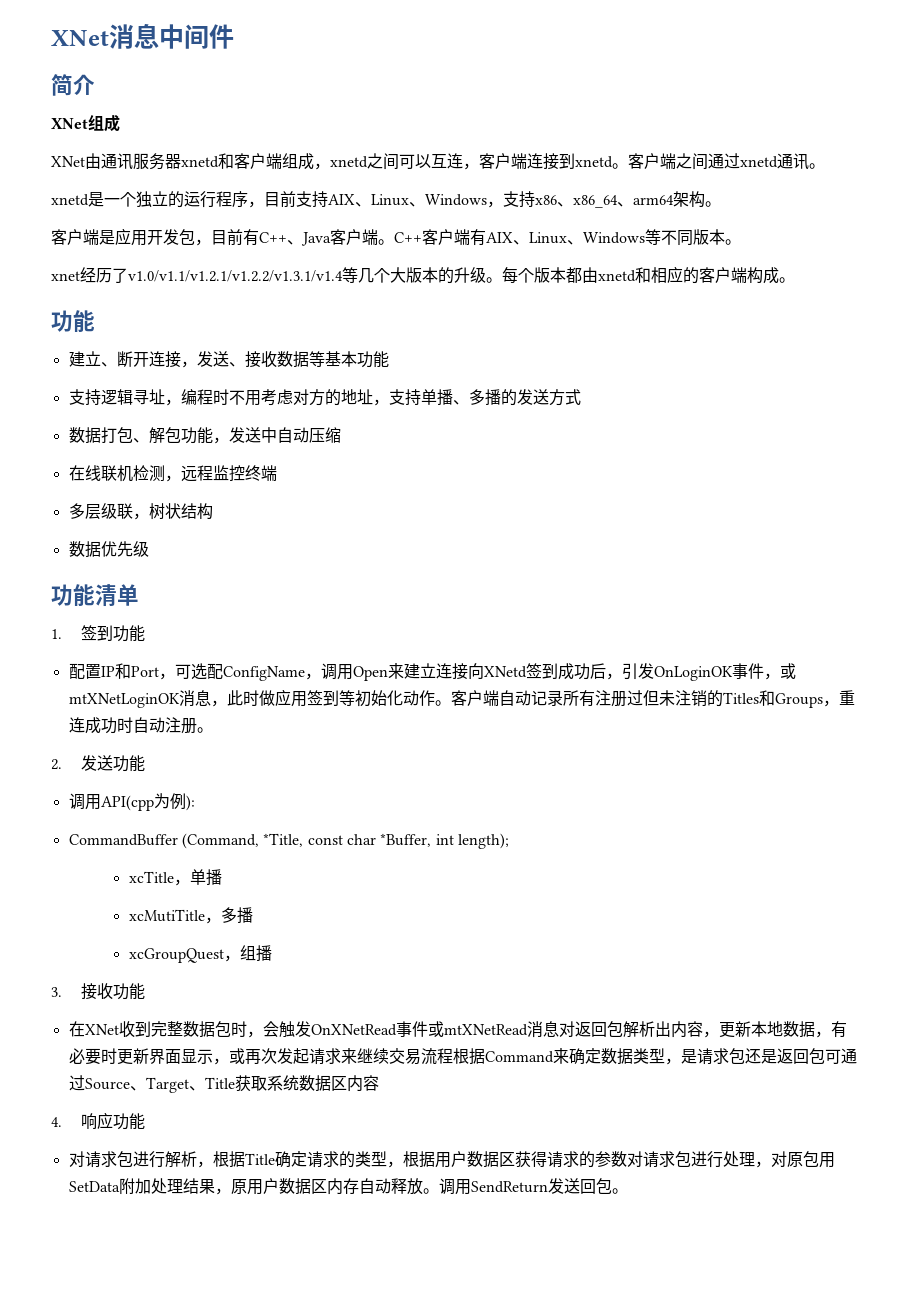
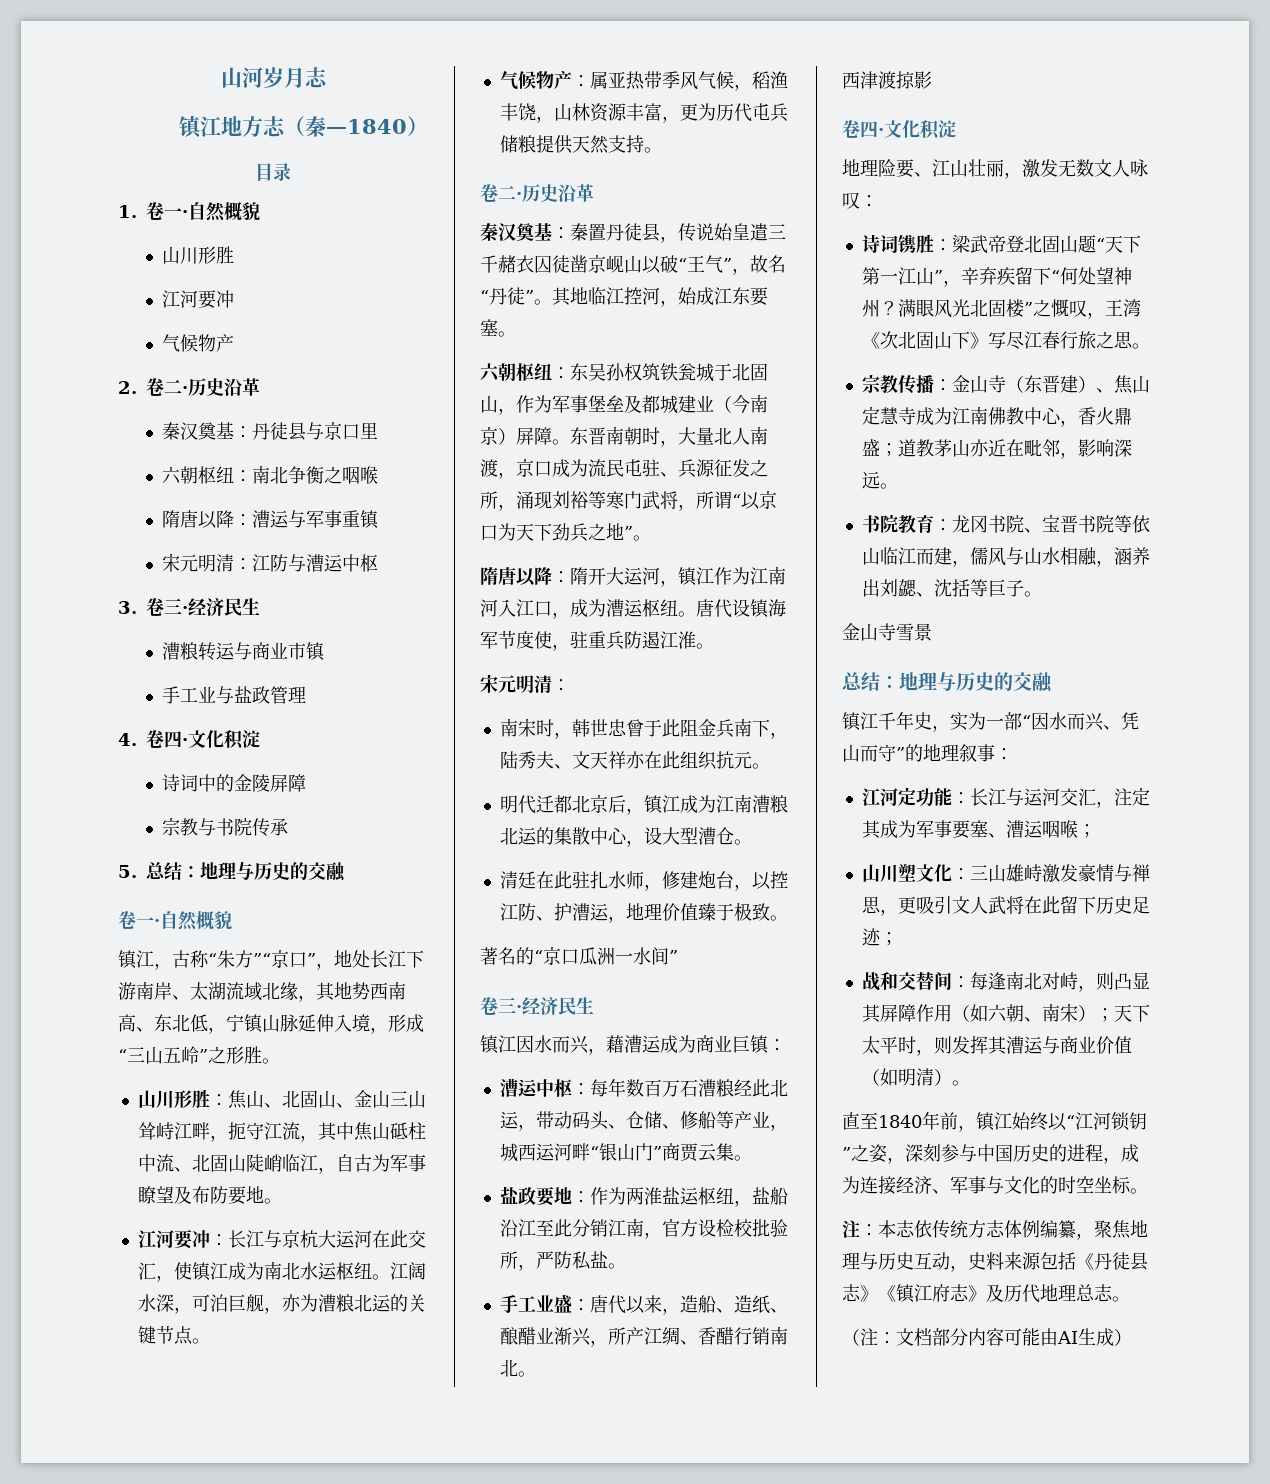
- XNet消息中间件
- 简介
- XNet组成
- XNet由通讯服务器xnetd和客户端组成，xnetd之间可以互连，客户端连接到xnetd。客户端之间通过xnetd通讯。
- xnetd是一个独立的运行程序，目前支持AIX、Linux、Windows，支持x86、x86_64、arm64架构。
- 客户端是应用开发包，目前有C++、Java客户端。C++客户端有AIX、Linux、Windows等不同版本。
- xnet经历了v1.0/v1.1/v1.2.1/v1.2.2/v1.3.1/v1.4等几个大版本的升级。每个版本都由xnetd和相应的客户端构成。
- 功能
- 建立、断开连接，发送、接收数据等基本功能
- 支持逻辑寻址，编程时不用考虑对方的地址，支持单播、多播的发送方式
- 数据打包、解包功能，发送中自动压缩
- 在线联机检测，远程监控终端
- 多层级联，树状结构
- 数据优先级
- 功能清单
- 1.签到功能
- 配置IP和Port，可选配ConfigName，调用Open来建立连接向XNetd签到成功后，引发OnLoginOK事件，或mtXNetLoginOK消息，此时做应用签到等初始化动作。客户端自动记录所有注册过但未注销的Titles和Groups，重连成功时自动注册。
- 2.发送功能
- 调用API(cpp为例):
- CommandBuffer (Command, *Title, const char *Buffer, int length);
- xcTitle，单播
- xcMutiTitle，多播
- xcGroupQuest，组播
- 3.接收功能
- 在XNet收到完整数据包时，会触发OnXNetRead事件或mtXNetRead消息对返回包解析出内容，更新本地数据，有必要时更新界面显示，或再次发起请求来继续交易流程根据Command来确定数据类型，是请求包还是返回包可通过Source、Target、Title获取系统数据区内容
- 4.响应功能
- 对请求包进行解析，根据Title确定请求的类型，根据用户数据区获得请求的参数对请求包进行处理，对原包用SetData附加处理结果，原用户数据区内存自动释放。调用SendReturn发送回包。
+ 山河岁月志
+ 镇江地方志（秦—1840）
+ 目录
+ 1.卷一·自然概貌
+ 山川形胜
+ 江河要冲
+ 气候物产
+ 2.卷二·历史沿革
+ 秦汉奠基：丹徒县与京口里
+ 六朝枢纽：南北争衡之咽喉
+ 隋唐以降：漕运与军事重镇
+ 宋元明清：江防与漕运中枢
+ 3.卷三·经济民生
+ 漕粮转运与商业市镇
+ 手工业与盐政管理
+ 4.卷四·文化积淀
+ 诗词中的金陵屏障
+ 宗教与书院传承
+ 5.总结：地理与历史的交融
+ 卷一·自然概貌
+ 镇江，古称“朱方”“京口”，地处长江下游南岸、太湖流域北缘，其地势西南高、东北低，宁镇山脉延伸入境，形成“三山五岭”之形胜。
+ 山川形胜：焦山、北固山、金山三山耸峙江畔，扼守江流，其中焦山砥柱中流、北固山陡峭临江，自古为军事瞭望及布防要地。
+ 江河要冲：长江与京杭大运河在此交汇，使镇江成为南北水运枢纽。江阔水深，可泊巨舰，亦为漕粮北运的关键节点。
+ 气候物产：属亚热带季风气候，稻渔丰饶，山林资源丰富，更为历代屯兵储粮提供天然支持。
+ 卷二·历史沿革
+ 秦汉奠基：秦置丹徒县，传说始皇遣三千赭衣囚徒凿京岘山以破“王气”，故名“丹徒”。其地临江控河，始成江东要塞。
+ 六朝枢纽：东吴孙权筑铁瓮城于北固山，作为军事堡垒及都城建业（今南京）屏障。东晋南朝时，大量北人南渡，京口成为流民屯驻、兵源征发之所，涌现刘裕等寒门武将，所谓“以京口为天下劲兵之地”。
+ 隋唐以降：隋开大运河，镇江作为江南河入江口，成为漕运枢纽。唐代设镇海军节度使，驻重兵防遏江淮。
+ 宋元明清：
+ 南宋时，韩世忠曾于此阻金兵南下，陆秀夫、文天祥亦在此组织抗元。
+ 明代迁都北京后，镇江成为江南漕粮北运的集散中心，设大型漕仓。
+ 清廷在此驻扎水师，修建炮台，以控江防、护漕运，地理价值臻于极致。
+ 著名的“京口瓜洲一水间”
+ 卷三·经济民生
+ 镇江因水而兴，藉漕运成为商业巨镇：
+ 漕运中枢：每年数百万石漕粮经此北运，带动码头、仓储、修船等产业，城西运河畔“银山门”商贾云集。
+ 盐政要地：作为两淮盐运枢纽，盐船沿江至此分销江南，官方设检校批验所，严防私盐。
+ 手工业盛：唐代以来，造船、造纸、酿醋业渐兴，所产江绸、香醋行销南北。
+ 西津渡掠影
+ 卷四·文化积淀
+ 地理险要、江山壮丽，激发无数文人咏叹：
+ 诗词镌胜：梁武帝登北固山题“天下第一江山”，辛弃疾留下“何处望神州？满眼风光北固楼”之慨叹，王湾《次北固山下》写尽江春行旅之思。
+ 宗教传播：金山寺（东晋建）、焦山定慧寺成为江南佛教中心，香火鼎盛；道教茅山亦近在毗邻，影响深远。
+ 书院教育：龙冈书院、宝晋书院等依山临江而建，儒风与山水相融，涵养出刘勰、沈括等巨子。
+ 金山寺雪景
+ 总结：地理与历史的交融
+ 镇江千年史，实为一部“因水而兴、凭山而守”的地理叙事：
+ 江河定功能：长江与运河交汇，注定其成为军事要塞、漕运咽喉；
+ 山川塑文化：三山雄峙激发豪情与禅思，更吸引文人武将在此留下历史足迹；
+ 战和交替间：每逢南北对峙，则凸显其屏障作用（如六朝、南宋）；天下太平时，则发挥其漕运与商业价值（如明清）。
+ 直至1840年前，镇江始终以“江河锁钥”之姿，深刻参与中国历史的进程，成为连接经济、军事与文化的时空坐标。
+ 注：本志依传统方志体例编纂，聚焦地理与历史互动，史料来源包括《丹徒县志》《镇江府志》及历代地理总志。
+ （注：文档部分内容可能由AI生成）

